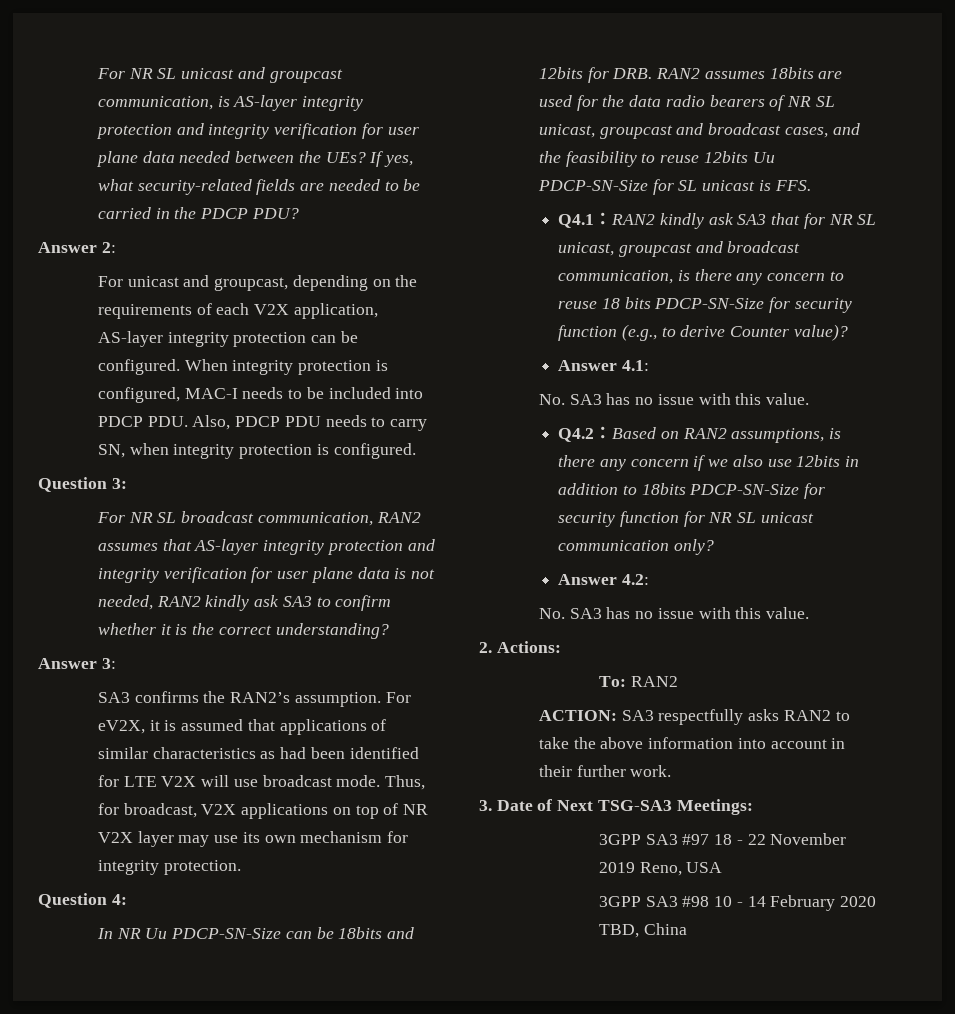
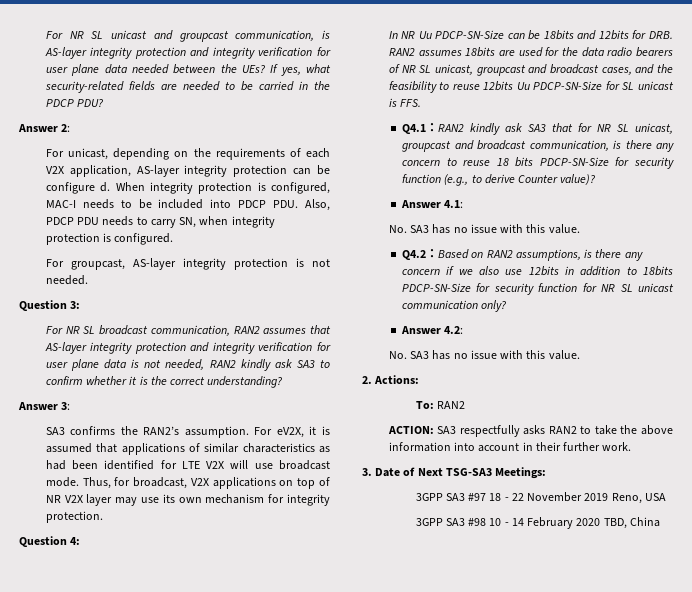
- For unicast and groupcast, depending on the requirements of each V2X application, AS-layer integrity protection can be configured.
+ For unicast, depending on the requirements of each V2X application, AS-layer integrity protection can be configure d.
+ For groupcast, AS-layer integrity protection is not needed.

